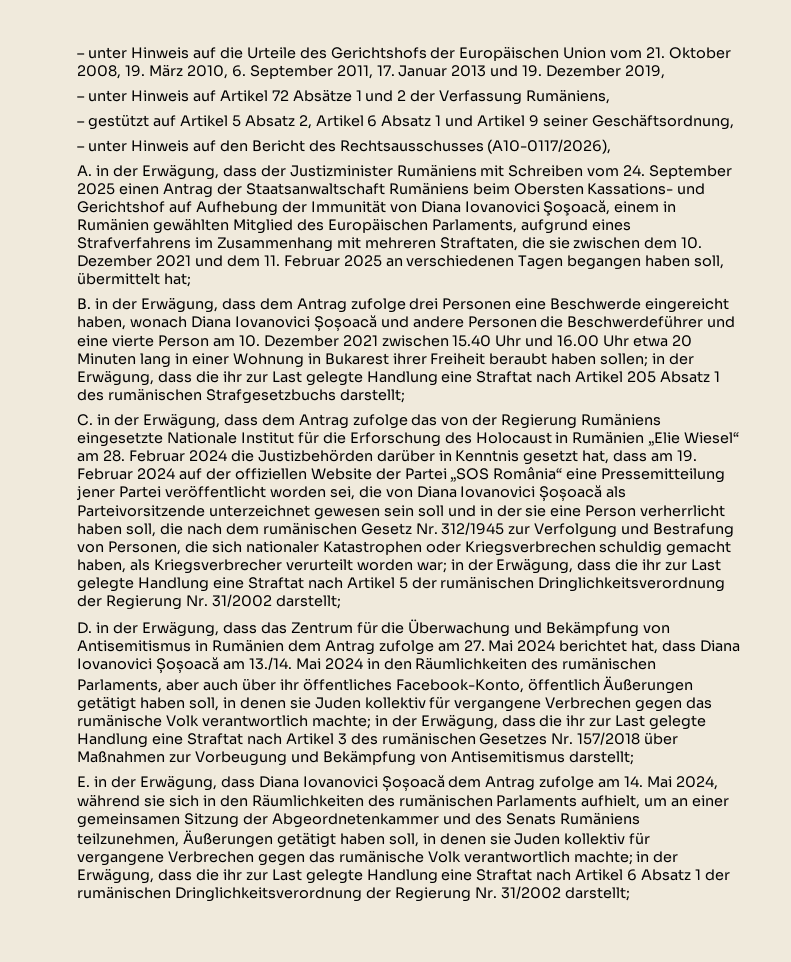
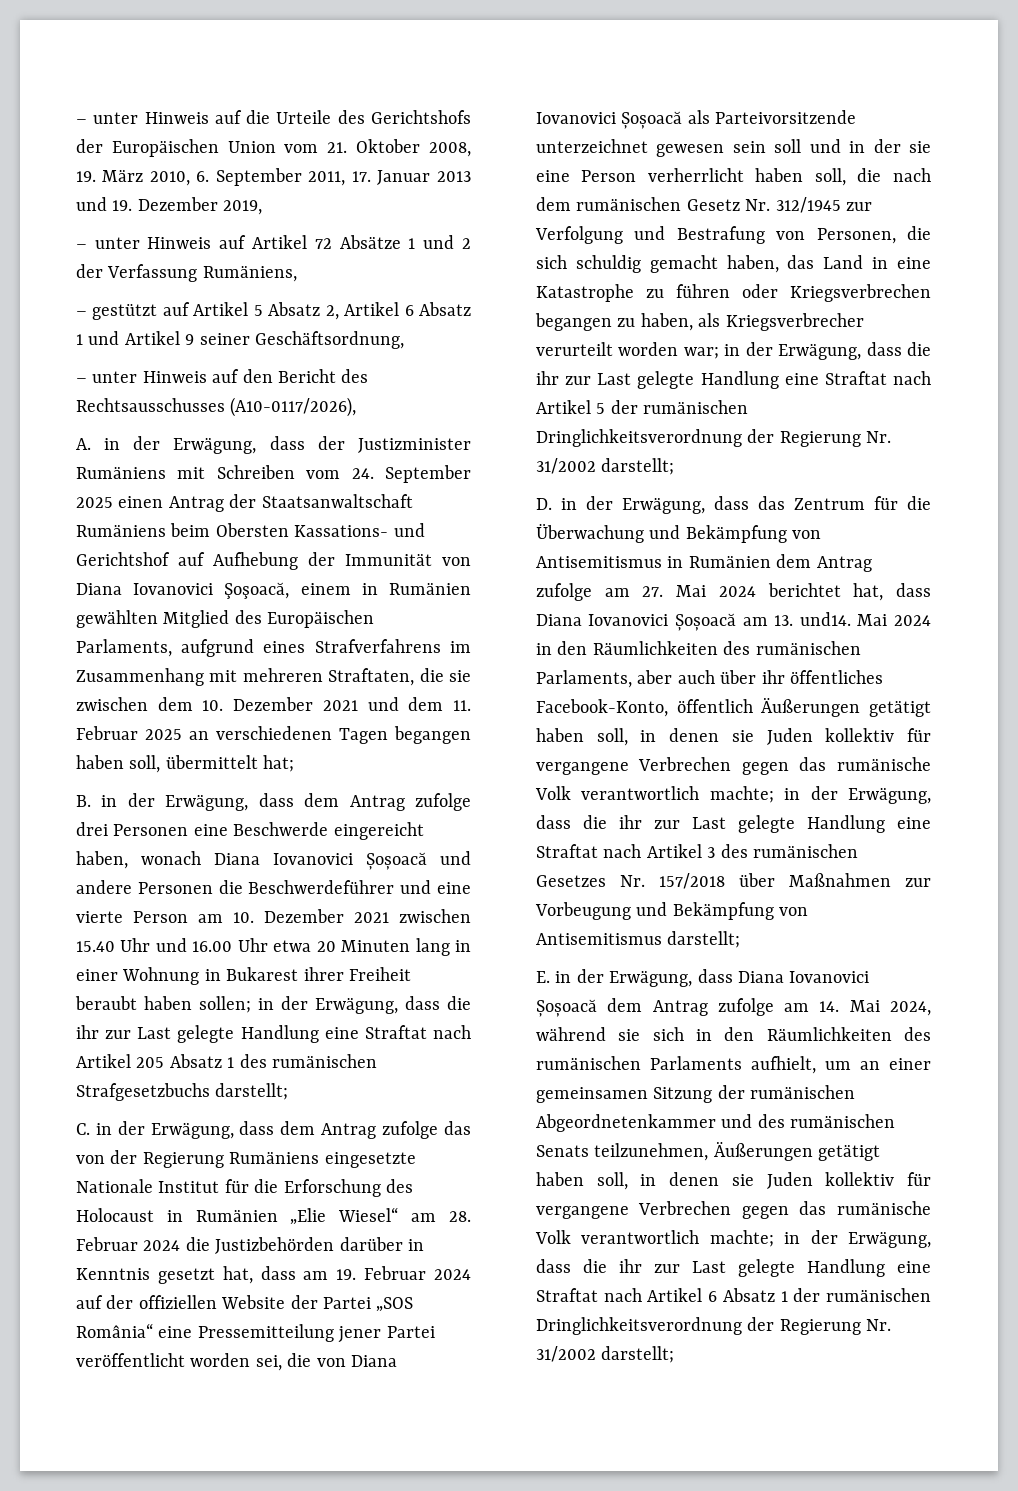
- C. in der Erwägung, dass dem Antrag zufolge das von der Regierung Rumäniens eingesetzte Nationale Institut für die Erforschung des Holocaust in Rumänien „Elie Wiesel“ am 28. Februar 2024 die Justizbehörden darüber in Kenntnis gesetzt hat, dass am 19. Februar 2024 auf der offiziellen Website der Partei „SOS România“ eine Pressemitteilung jener Partei veröffentlicht worden sei, die von Diana Iovanovici Șoșoacă als Parteivorsitzende unterzeichnet gewesen sein soll und in der sie eine Person verherrlicht haben soll, die nach dem rumänischen Gesetz Nr. 312/1945 zur Verfolgung und Bestrafung von Personen, die sich nationaler Katastrophen oder Kriegsverbrechen schuldig gemacht haben, als Kriegsverbrecher verurteilt worden war;
+ C. in der Erwägung, dass dem Antrag zufolge das von der Regierung Rumäniens eingesetzte Nationale Institut für die Erforschung des Holocaust in Rumänien „Elie Wiesel“ am 28. Februar 2024 die Justizbehörden darüber in Kenntnis gesetzt hat, dass am 19. Februar 2024 auf der offiziellen Website der Partei „SOS România“ eine Pressemitteilung jener Partei veröffentlicht worden sei, die von Diana Iovanovici Șoșoacă als Parteivorsitzende unterzeichnet gewesen sein soll und in der sie eine Person verherrlicht haben soll, die nach dem rumänischen Gesetz Nr. 312/1945 zur Verfolgung und Bestrafung von Personen, die sich schuldig gemacht haben, das Land in eine Katastrophe zu führen oder Kriegsverbrechen begangen zu haben, als Kriegsverbrecher verurteilt worden war;
- D. in der Erwägung, dass das Zentrum für die Überwachung und Bekämpfung von Antisemitismus in Rumänien dem Antrag zufolge am 27. Mai 2024 berichtet hat, dass Diana Iovanovici Șoșoacă am 13./14. Mai 2024 in den Räumlichkeiten des rumänischen Parlaments, aber auch über ihr öffentliches Facebook-Konto, öffentlich Äußerungen getätigt haben soll, in denen sie Juden kollektiv für vergangene Verbrechen gegen das rumänische Volk verantwortlich machte;
+ D. in der Erwägung, dass das Zentrum für die Überwachung und Bekämpfung von Antisemitismus in Rumänien dem Antrag zufolge am 27. Mai 2024 berichtet hat, dass Diana Iovanovici Șoșoacă am 13. und14. Mai 2024 in den Räumlichkeiten des rumänischen Parlaments, aber auch über ihr öffentliches Facebook-Konto, öffentlich Äußerungen getätigt haben soll, in denen sie Juden kollektiv für vergangene Verbrechen gegen das rumänische Volk verantwortlich machte;
- E. in der Erwägung, dass Diana Iovanovici Șoșoacă dem Antrag zufolge am 14. Mai 2024, während sie sich in den Räumlichkeiten des rumänischen Parlaments aufhielt, um an einer gemeinsamen Sitzung der Abgeordnetenkammer und des Senats Rumäniens teilzunehmen, Äußerungen getätigt haben soll, in denen sie Juden kollektiv für vergangene Verbrechen gegen das rumänische Volk verantwortlich machte;
+ E. in der Erwägung, dass Diana Iovanovici Șoșoacă dem Antrag zufolge am 14. Mai 2024, während sie sich in den Räumlichkeiten des rumänischen Parlaments aufhielt, um an einer gemeinsamen Sitzung der rumänischen Abgeordnetenkammer und des rumänischen Senats teilzunehmen, Äußerungen getätigt haben soll, in denen sie Juden kollektiv für vergangene Verbrechen gegen das rumänische Volk verantwortlich machte;

